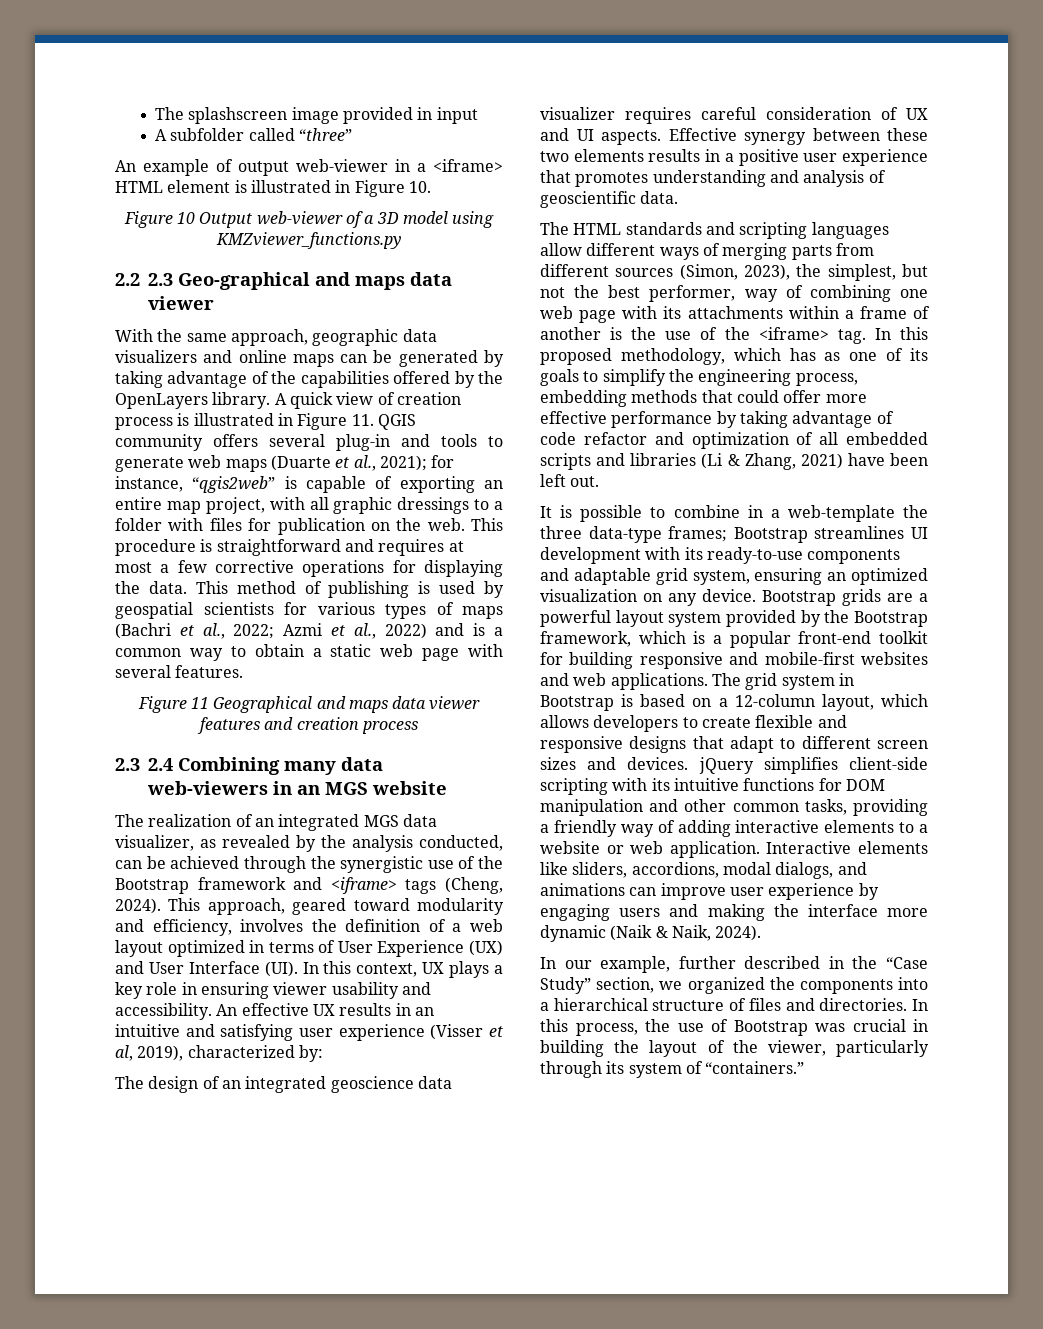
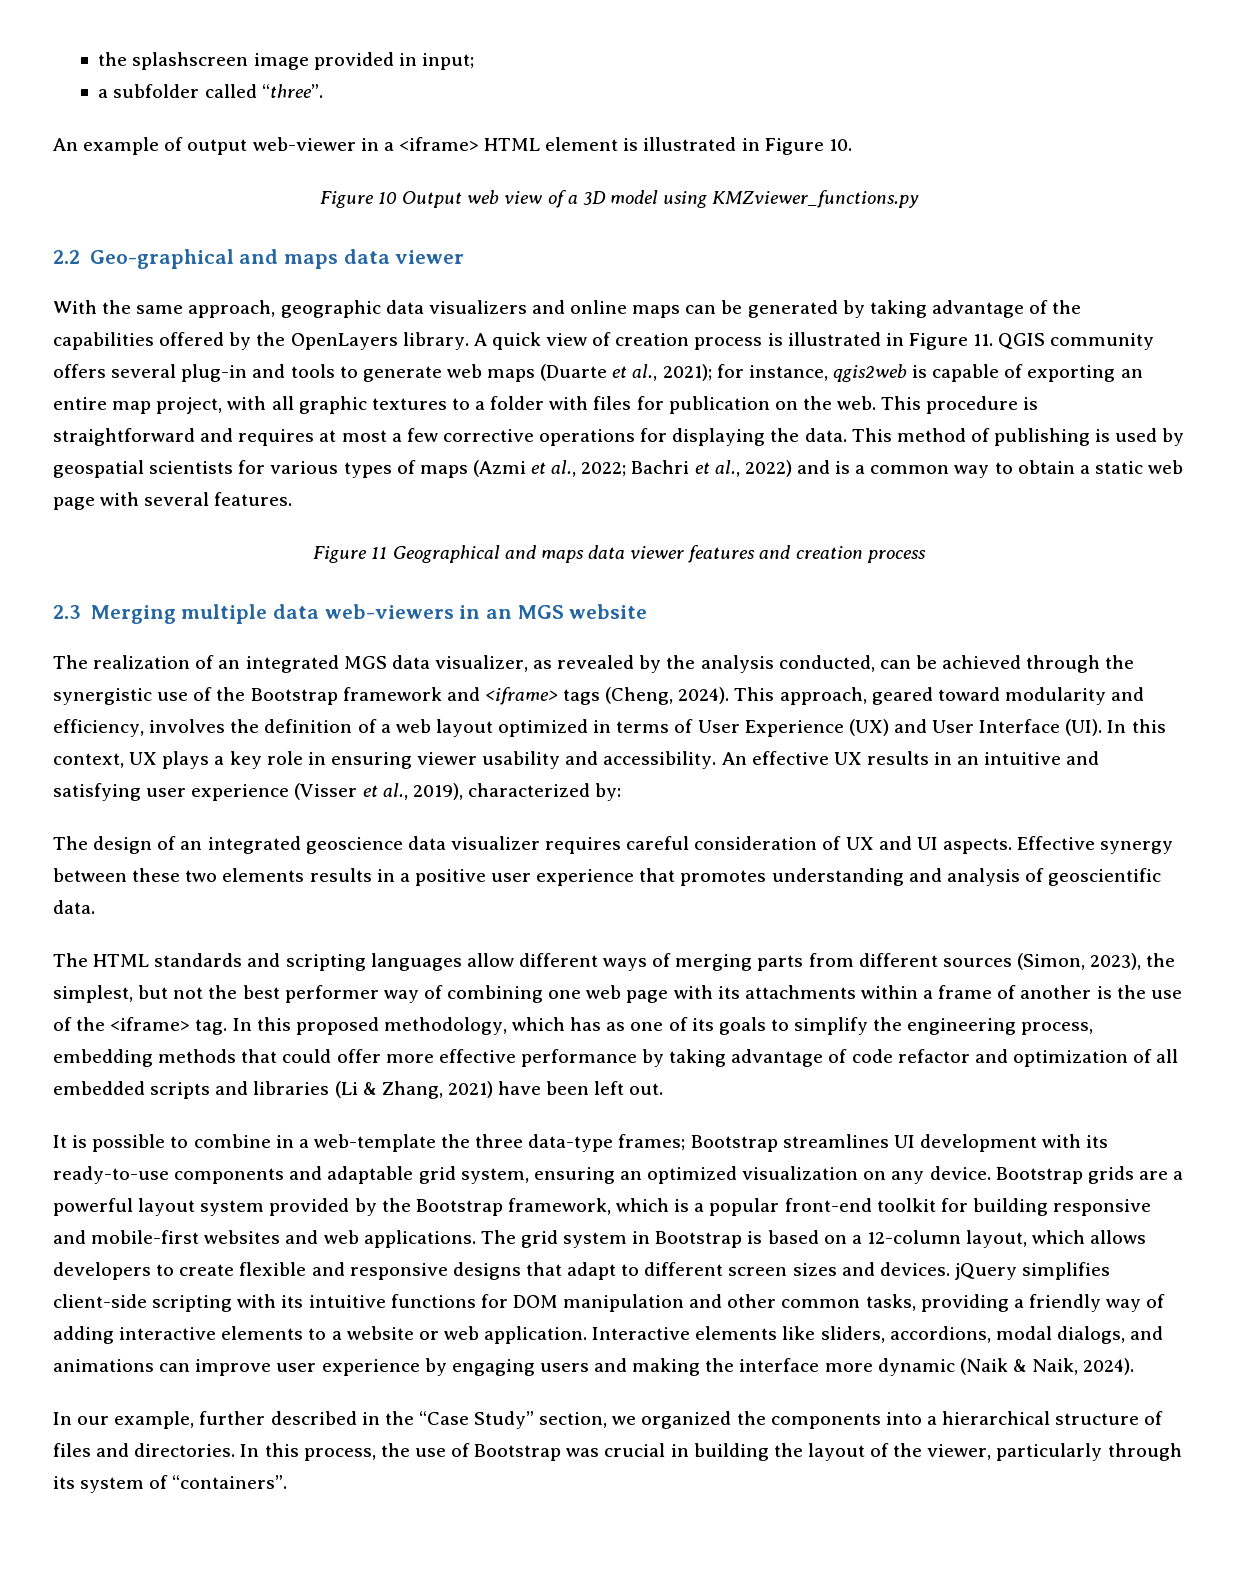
- The splashscreen image provided in input
- A subfolder called “three”
+ the splashscreen image provided in input;
+ a subfolder called “three”.
- Figure 10 Output web-viewer of a 3D model using KMZviewer_functions.py
+ Figure 10 Output web view of a 3D model using KMZviewer_functions.py
- 2.2 2.3 Geo-graphical and maps data viewer
+ 2.2 Geo-graphical and maps data viewer
- A quick view of creation process is illustrated in Figure 11. QGIS community offers several plug-in and tools to generate web maps (Duarte et al., 2021); for instance, “qgis2web” is capable of exporting an entire map project, with all graphic dressings to a folder with files for publication on the web.
+ A quick view of creation process is illustrated in Figure 11. QGIS community offers several plug-in and tools to generate web maps (Duarte et al., 2021); for instance, qgis2web is capable of exporting an entire map project, with all graphic textures to a folder with files for publication on the web.
- This method of publishing is used by geospatial scientists for various types of maps (Bachri et al., 2022; Azmi et al., 2022) and is a common way to obtain a static web page with several features.
+ This method of publishing is used by geospatial scientists for various types of maps (Azmi et al., 2022; Bachri et al., 2022) and is a common way to obtain a static web page with several features.
- 2.3 2.4 Combining many data web-viewers in an MGS website
+ 2.3 Merging multiple data web-viewers in an MGS website
- An effective UX results in an intuitive and satisfying user experience (Visser et al, 2019), characterized by:
+ An effective UX results in an intuitive and satisfying user experience (Visser et al., 2019), characterized by:
- The HTML standards and scripting languages allow different ways of merging parts from different sources (Simon, 2023), the simplest, but not the best performer, way of combining one web page with its attachments within a frame of another is the use of the <iframe> tag.
+ The HTML standards and scripting languages allow different ways of merging parts from different sources (Simon, 2023), the simplest, but not the best performer way of combining one web page with its attachments within a frame of another is the use of the <iframe> tag.
- In this process, the use of Bootstrap was crucial in building the layout of the viewer, particularly through its system of “containers.”
+ In this process, the use of Bootstrap was crucial in building the layout of the viewer, particularly through its system of “containers”.

